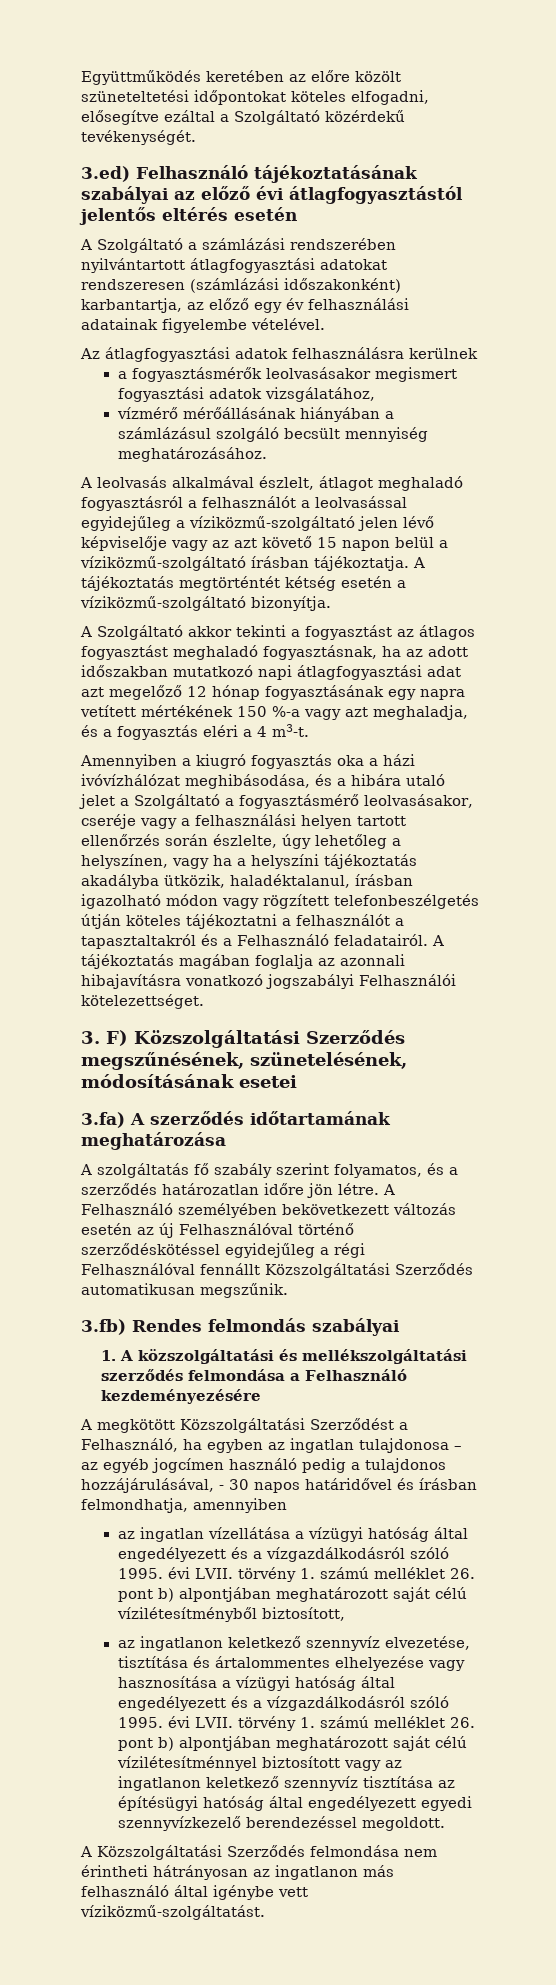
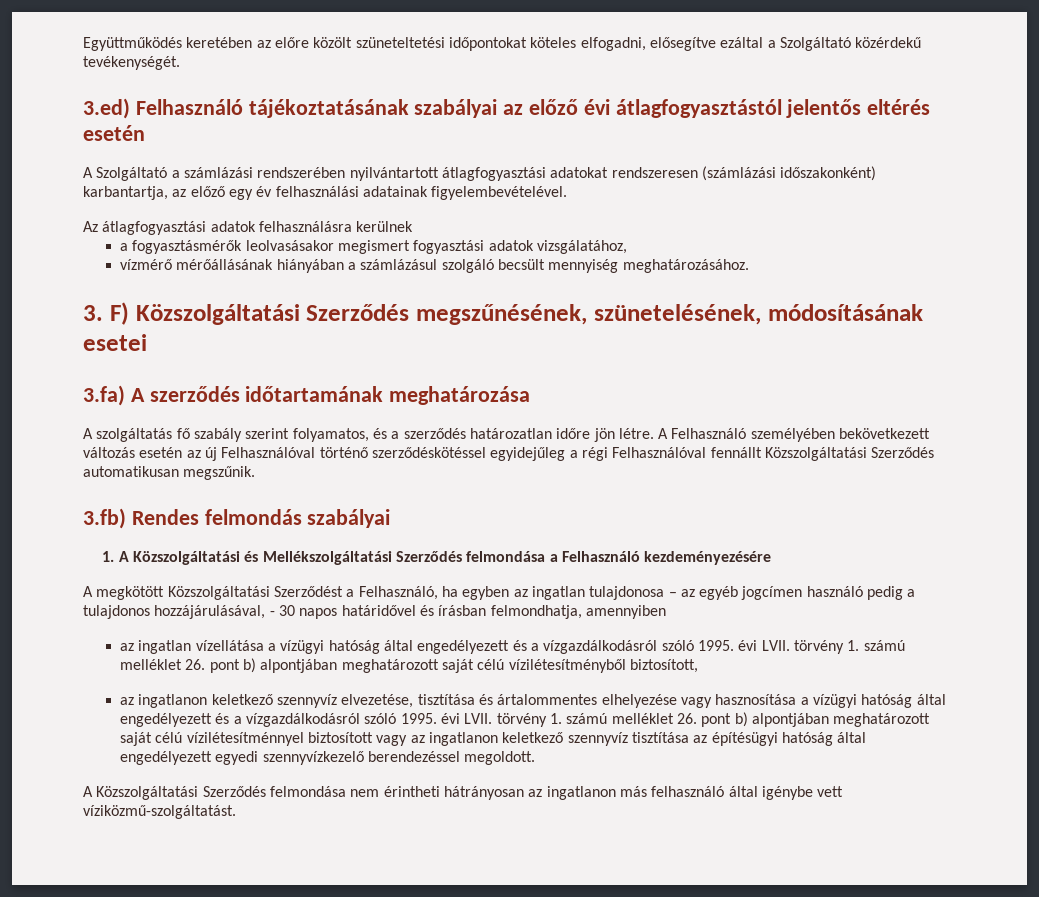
- A Szolgáltató a számlázási rendszerében nyilvántartott átlagfogyasztási adatokat rendszeresen (számlázási időszakonként) karbantartja, az előző egy év felhasználási adatainak figyelembe vételével.
+ A Szolgáltató a számlázási rendszerében nyilvántartott átlagfogyasztási adatokat rendszeresen (számlázási időszakonként) karbantartja, az előző egy év felhasználási adatainak figyelembevételével.
- A leolvasás alkalmával észlelt, átlagot meghaladó fogyasztásról a felhasználót a leolvasással egyidejűleg a víziközmű-szolgáltató jelen lévő képviselője vagy az azt követő 15 napon belül a víziközmű-szolgáltató írásban tájékoztatja. A tájékoztatás megtörténtét kétség esetén a víziközmű-szolgáltató bizonyítja.
- A Szolgáltató akkor tekinti a fogyasztást az átlagos fogyasztást meghaladó fogyasztásnak, ha az adott időszakban mutatkozó napi átlagfogyasztási adat azt megelőző 12 hónap fogyasztásának egy napra vetített mértékének 150 %-a vagy azt meghaladja, és a fogyasztás eléri a 4 m3-t.
- Amennyiben a kiugró fogyasztás oka a házi ivóvízhálózat meghibásodása, és a hibára utaló jelet a Szolgáltató a fogyasztásmérő leolvasásakor, cseréje vagy a felhasználási helyen tartott ellenőrzés során észlelte, úgy lehetőleg a helyszínen, vagy ha a helyszíni tájékoztatás akadályba ütközik, haladéktalanul, írásban igazolható módon vagy rögzített telefonbeszélgetés útján köteles tájékoztatni a felhasználót a tapasztaltakról és a Felhasználó feladatairól. A tájékoztatás magában foglalja az azonnali hibajavításra vonatkozó jogszabályi Felhasználói kötelezettséget.
- 1. A közszolgáltatási és mellékszolgáltatási szerződés felmondása a Felhasználó kezdeményezésére
+ 1. A Közszolgáltatási és Mellékszolgáltatási Szerződés felmondása a Felhasználó kezdeményezésére

